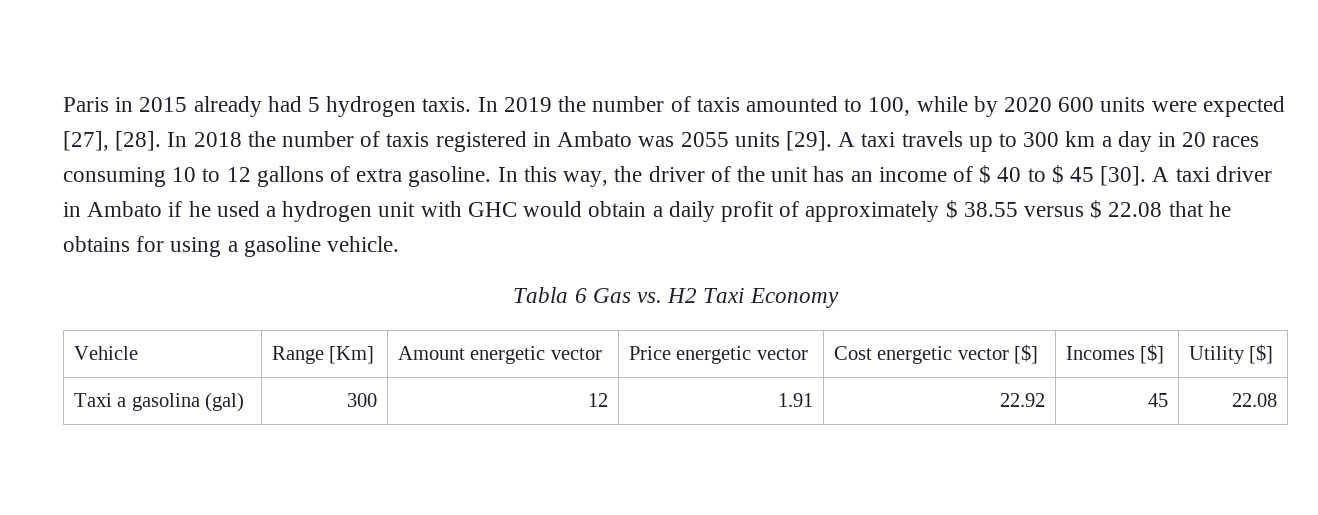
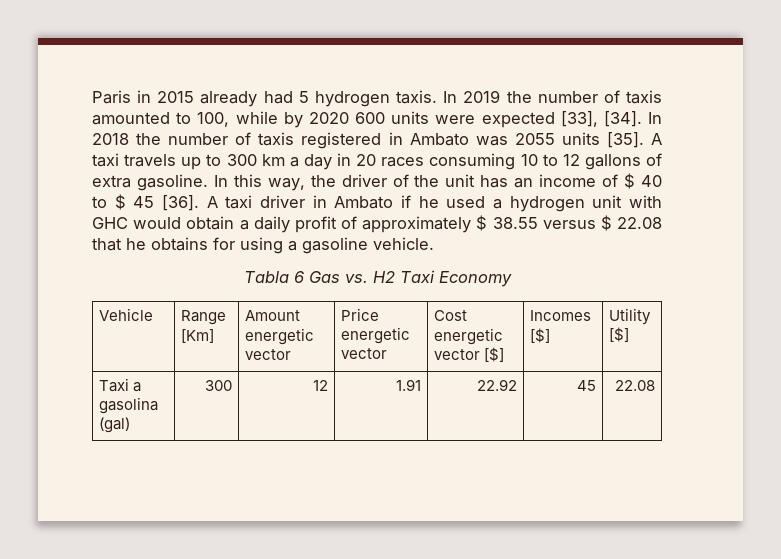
- In 2019 the number of taxis amounted to 100, while by 2020 600 units were expected [27], [28].
+ In 2019 the number of taxis amounted to 100, while by 2020 600 units were expected [33], [34].
- In 2018 the number of taxis registered in Ambato was 2055 units [29].
+ In 2018 the number of taxis registered in Ambato was 2055 units [35].
- In this way, the driver of the unit has an income of $ 40 to $ 45 [30].
+ In this way, the driver of the unit has an income of $ 40 to $ 45 [36].

